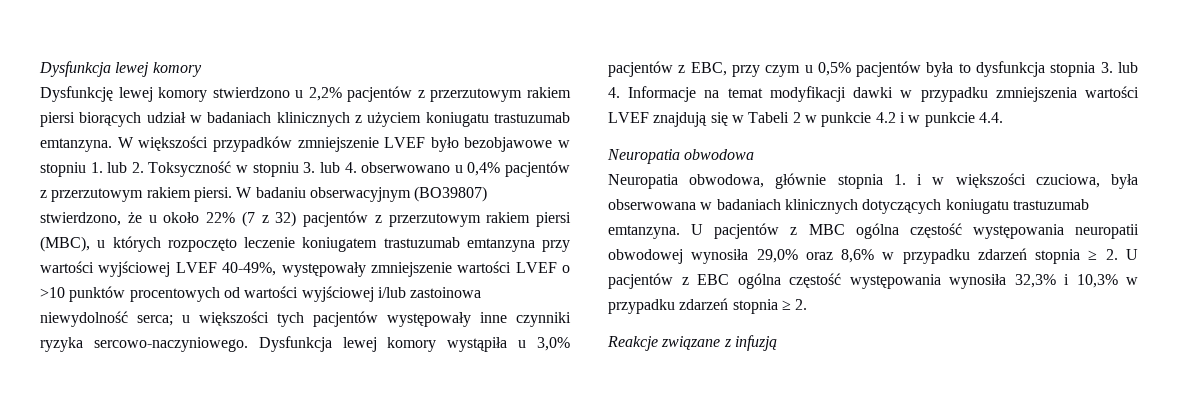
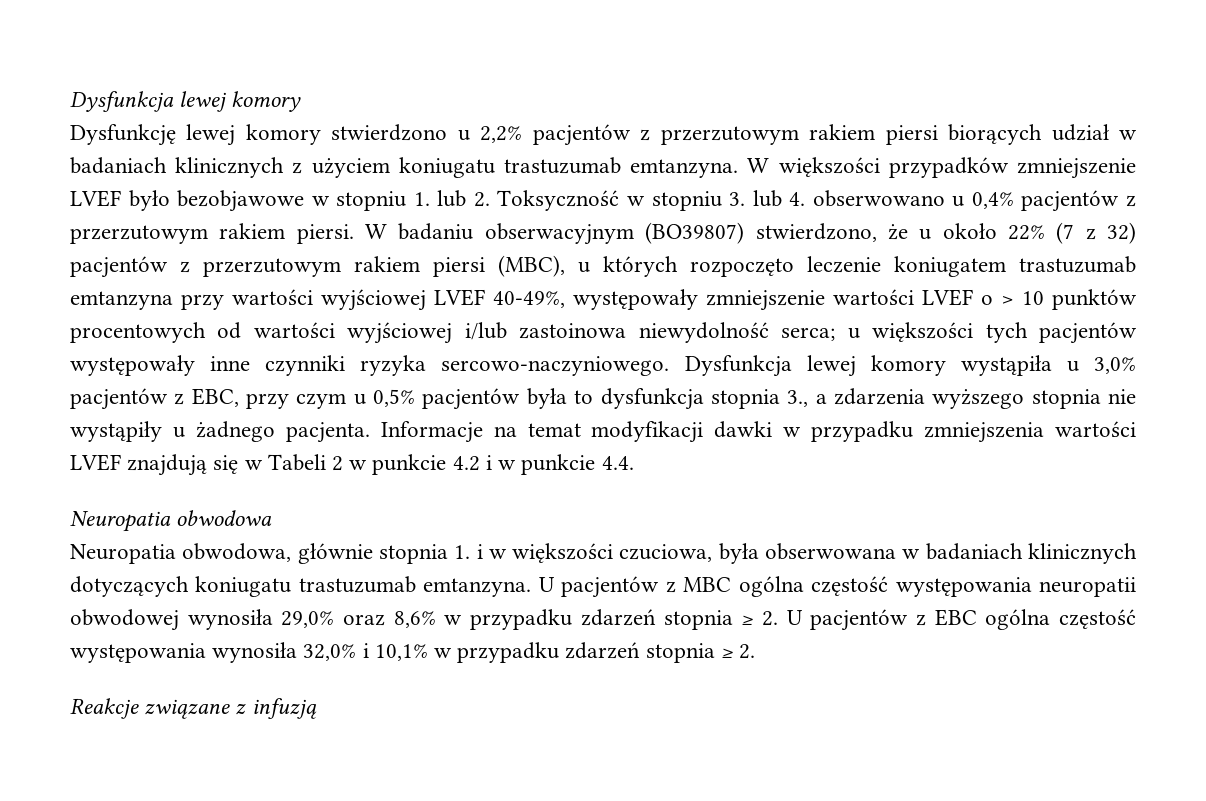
- W badaniu obserwacyjnym (BO39807) stwierdzono, że u około 22% (7 z 32) pacjentów z przerzutowym rakiem piersi (MBC), u których rozpoczęto leczenie koniugatem trastuzumab emtanzyna przy wartości wyjściowej LVEF 40-49%, występowały zmniejszenie wartości LVEF o >10 punktów procentowych od wartości wyjściowej i/lub zastoinowa niewydolność serca; u większości tych pacjentów występowały inne czynniki ryzyka sercowo-naczyniowego.
+ W badaniu obserwacyjnym (BO39807) stwierdzono, że u około 22% (7 z 32) pacjentów z przerzutowym rakiem piersi (MBC), u których rozpoczęto leczenie koniugatem trastuzumab emtanzyna przy wartości wyjściowej LVEF 40-49%, występowały zmniejszenie wartości LVEF o > 10 punktów procentowych od wartości wyjściowej i/lub zastoinowa niewydolność serca; u większości tych pacjentów występowały inne czynniki ryzyka sercowo-naczyniowego.
- Dysfunkcja lewej komory wystąpiła u 3,0% pacjentów z EBC, przy czym u 0,5% pacjentów była to dysfunkcja stopnia 3. lub 4. Informacje na temat modyfikacji dawki w przypadku zmniejszenia wartości LVEF znajdują się w Tabeli 2 w punkcie 4.2 i w punkcie 4.4.
+ Dysfunkcja lewej komory wystąpiła u 3,0% pacjentów z EBC, przy czym u 0,5% pacjentów była to dysfunkcja stopnia 3., a zdarzenia wyższego stopnia nie wystąpiły u żadnego pacjenta. Informacje na temat modyfikacji dawki w przypadku zmniejszenia wartości LVEF znajdują się w Tabeli 2 w punkcie 4.2 i w punkcie 4.4.
- U pacjentów z MBC ogólna częstość występowania neuropatii obwodowej wynosiła 29,0% oraz 8,6% w przypadku zdarzeń stopnia ≥ 2. U pacjentów z EBC ogólna częstość występowania wynosiła 32,3% i 10,3% w przypadku zdarzeń stopnia ≥ 2.
+ U pacjentów z MBC ogólna częstość występowania neuropatii obwodowej wynosiła 29,0% oraz 8,6% w przypadku zdarzeń stopnia ≥ 2. U pacjentów z EBC ogólna częstość występowania wynosiła 32,0% i 10,1% w przypadku zdarzeń stopnia ≥ 2.

